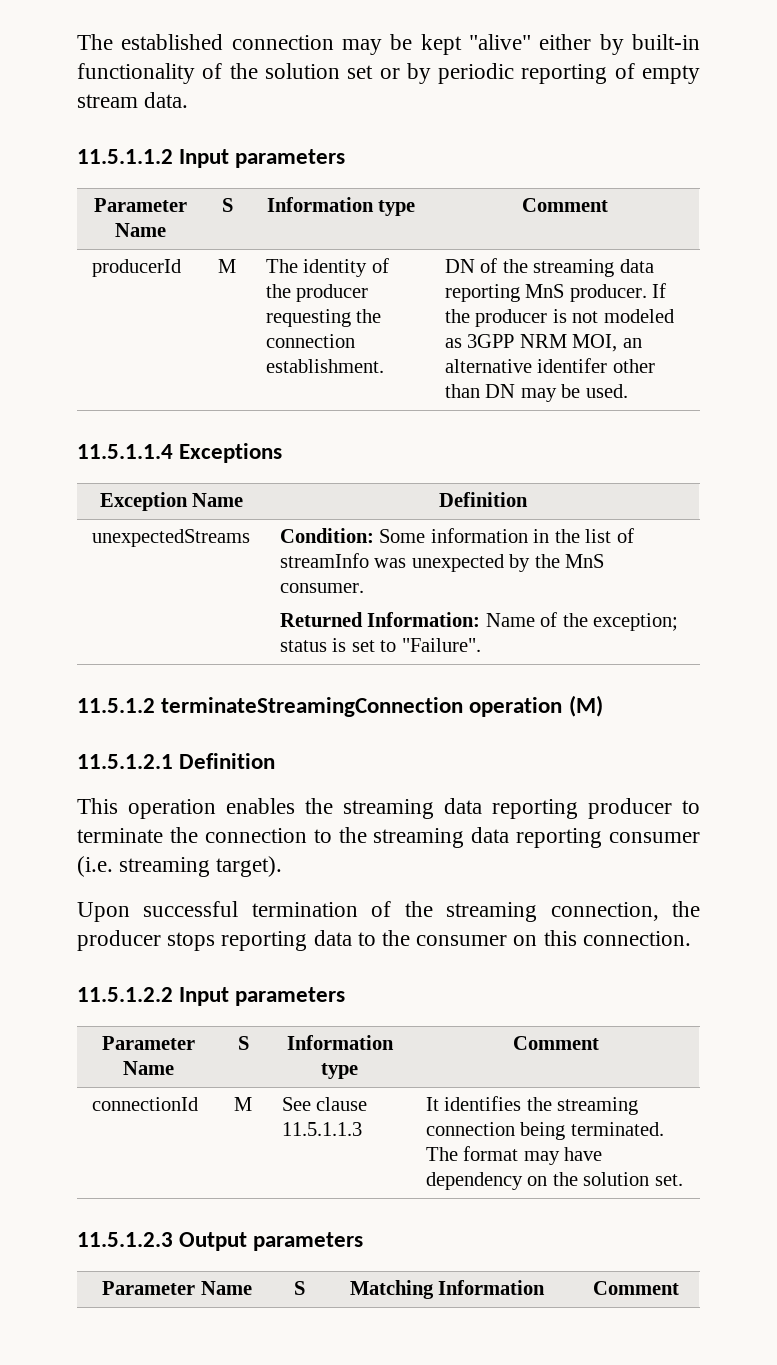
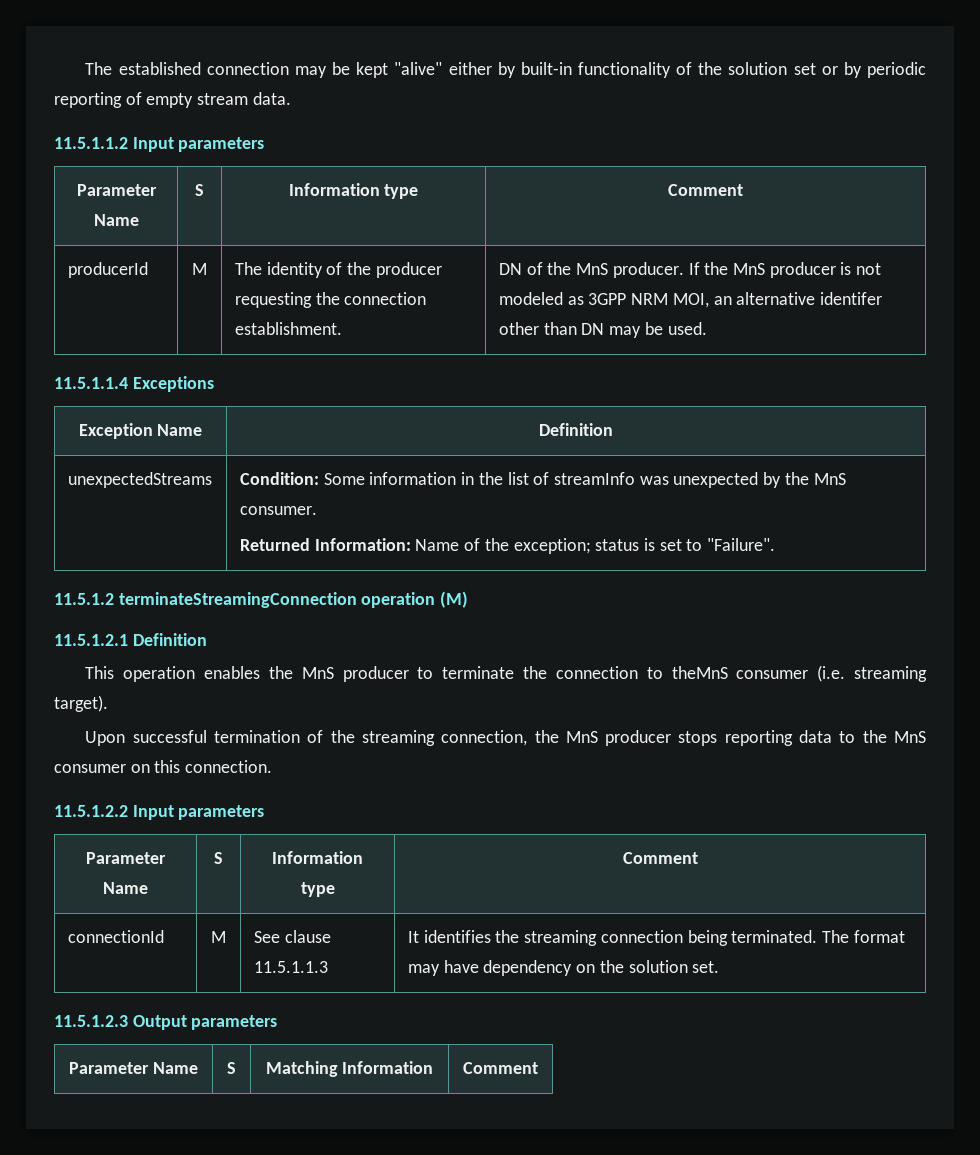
- producerId | M | The identity of the producer requesting the connection establishment. | DN of the streaming data reporting MnS producer. If the producer is not modeled as 3GPP NRM MOI, an alternative identifer other than DN may be used.
+ producerId | M | The identity of the producer requesting the connection establishment. | DN of the MnS producer. If the MnS producer is not modeled as 3GPP NRM MOI, an alternative identifer other than DN may be used.
- This operation enables the streaming data reporting producer to terminate the connection to the streaming data reporting consumer (i.e. streaming target).
+ This operation enables the MnS producer to terminate the connection to theMnS consumer (i.e. streaming target).
- Upon successful termination of the streaming connection, the producer stops reporting data to the consumer on this connection.
+ Upon successful termination of the streaming connection, the MnS producer stops reporting data to the MnS consumer on this connection.

